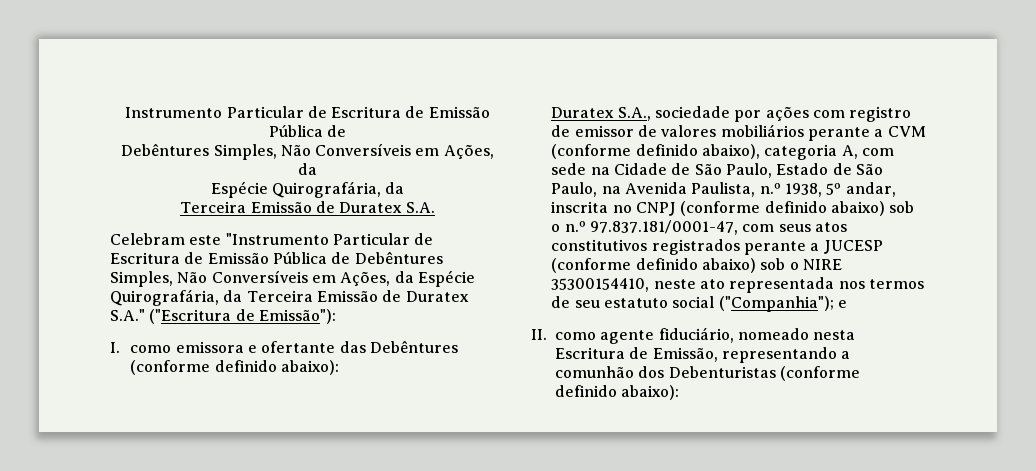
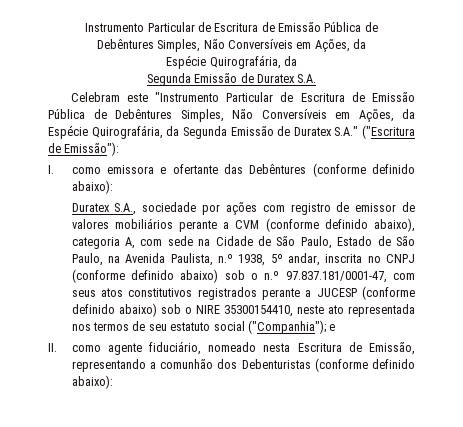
- Terceira Emissão de Duratex S.A.
+ Segunda Emissão de Duratex S.A.
- Celebram este "Instrumento Particular de Escritura de Emissão Pública de Debêntures Simples, Não Conversíveis em Ações, da Espécie Quirografária, da Terceira Emissão de Duratex S.A." ("Escritura de Emissão"):
+ Celebram este "Instrumento Particular de Escritura de Emissão Pública de Debêntures Simples, Não Conversíveis em Ações, da Espécie Quirografária, da Segunda Emissão de Duratex S.A." ("Escritura de Emissão"):

